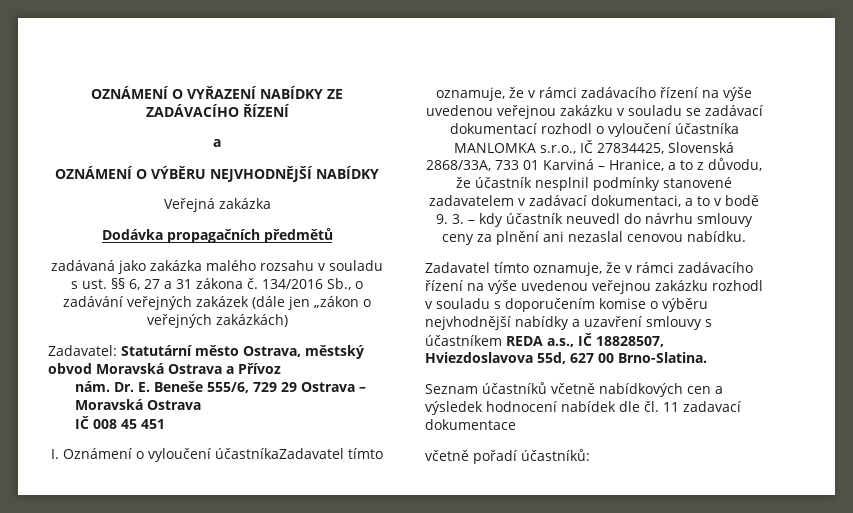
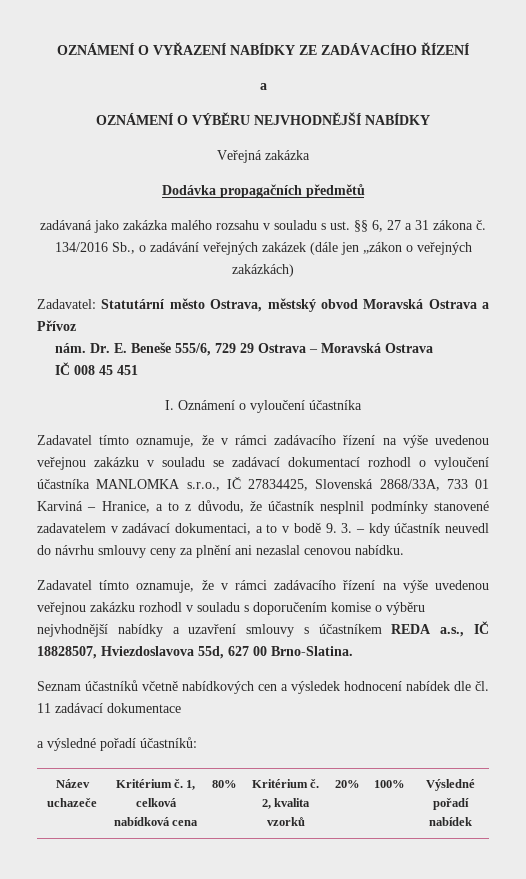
- I. Oznámení o vyloučení účastníkaZadavatel tímto oznamuje, že v rámci zadávacího řízení na výše uvedenou veřejnou zakázku v souladu se zadávací dokumentací rozhodl o vyloučení účastníka MANLOMKA s.r.o., IČ 27834425, Slovenská 2868/33A, 733 01 Karviná – Hranice, a to z důvodu, že účastník nesplnil podmínky stanovené zadavatelem v zadávací dokumentaci, a to v bodě 9. 3. – kdy účastník neuvedl do návrhu smlouvy ceny za plnění ani nezaslal cenovou nabídku.
+ I. Oznámení o vyloučení účastníka
+ Zadavatel tímto oznamuje, že v rámci zadávacího řízení na výše uvedenou veřejnou zakázku v souladu se zadávací dokumentací rozhodl o vyloučení účastníka MANLOMKA s.r.o., IČ 27834425, Slovenská 2868/33A, 733 01 Karviná – Hranice, a to z důvodu, že účastník nesplnil podmínky stanovené zadavatelem v zadávací dokumentaci, a to v bodě 9. 3. – kdy účastník neuvedl do návrhu smlouvy ceny za plnění ani nezaslal cenovou nabídku.
- Seznam účastníků včetně nabídkových cen a výsledek hodnocení nabídek dle čl. 11 zadavací dokumentace
+ Seznam účastníků včetně nabídkových cen a výsledek hodnocení nabídek dle čl. 11 zadávací dokumentace
- včetně pořadí účastníků:
+ a výsledné pořadí účastníků:
+ Název uchazeče | Kritérium č. 1, celková nabídková cena | 80% | Kritérium č. 2, kvalita vzorků | 20% | 100% | Výsledné pořadí nabídek

